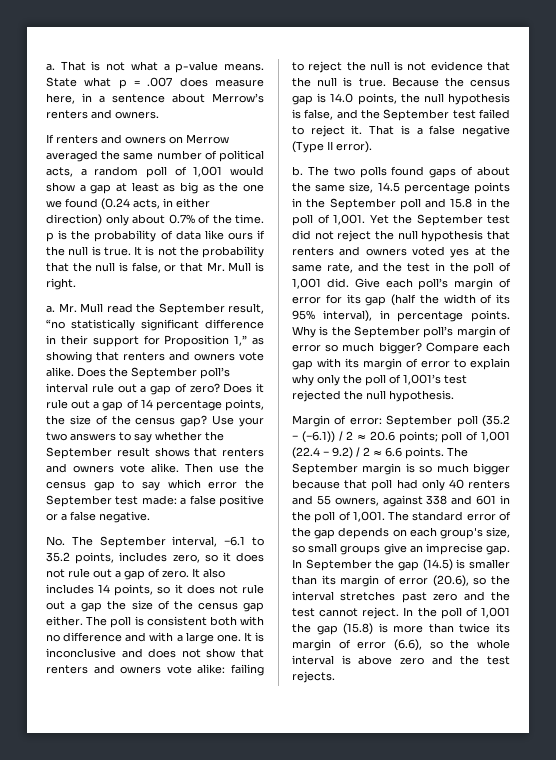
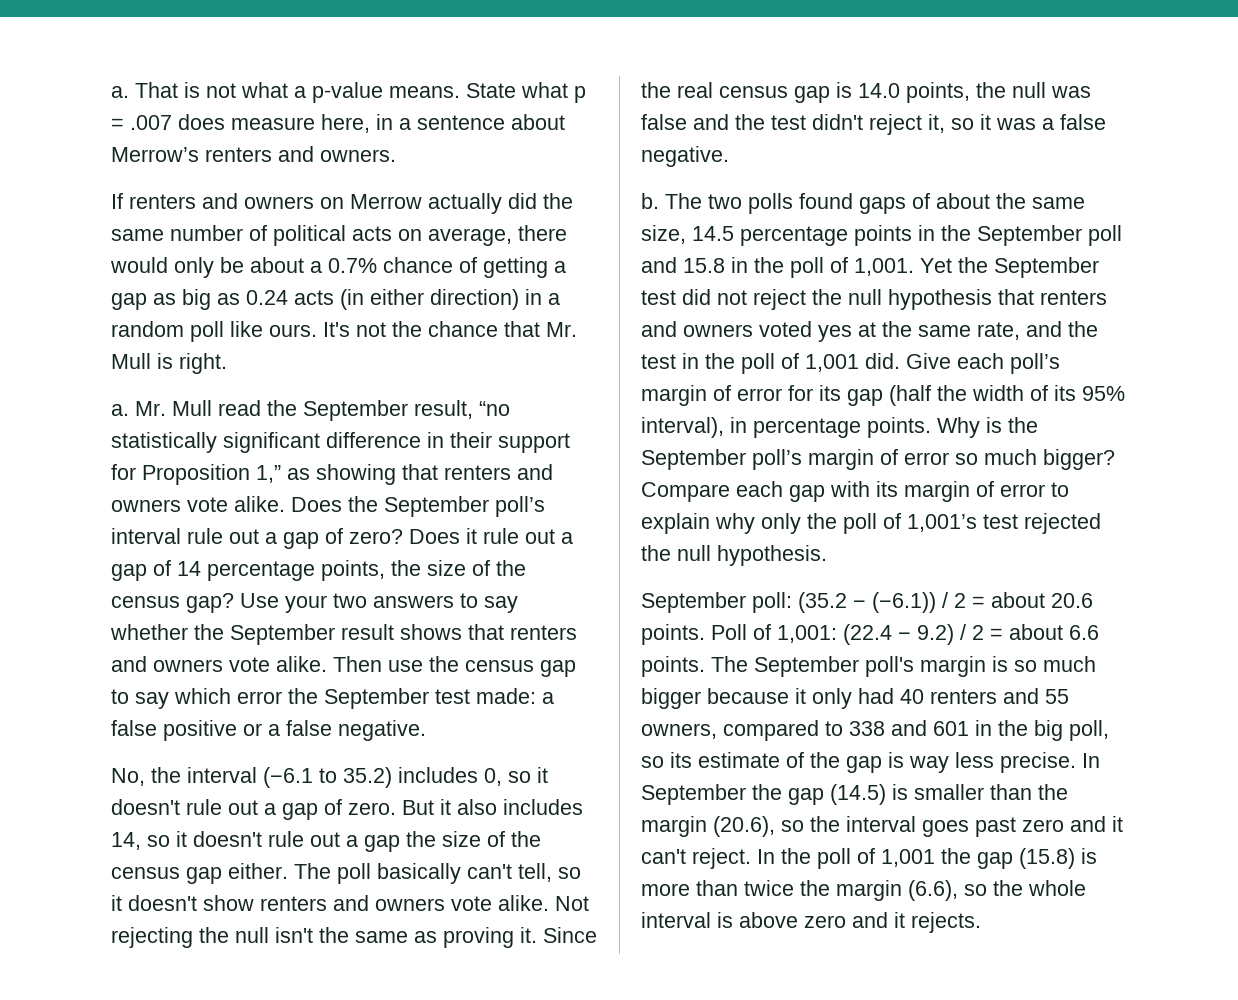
- If renters and owners on Merrow averaged the same number of political acts, a random poll of 1,001 would show a gap at least as big as the one we found (0.24 acts, in either direction) only about 0.7% of the time. p is the probability of data like ours if the null is true. It is not the probability that the null is false, or that Mr. Mull is right.
+ If renters and owners on Merrow actually did the same number of political acts on average, there would only be about a 0.7% chance of getting a gap as big as 0.24 acts (in either direction) in a random poll like ours. It's not the chance that Mr. Mull is right.
- No. The September interval, −6.1 to 35.2 points, includes zero, so it does not rule out a gap of zero.
+ No, the interval (−6.1 to 35.2) includes 0, so it doesn't rule out a gap of zero.
- It also includes 14 points, so it does not rule out a gap the size of the census gap either.
+ But it also includes 14, so it doesn't rule out a gap the size of the census gap either.
- The poll is consistent both with no difference and with a large one. It is inconclusive and does not show that renters and owners vote alike: failing to reject the null is not evidence that the null is true. Because the census gap is 14.0 points, the null hypothesis is false, and the September test failed to reject it. That is a false negative (Type II error).
+ The poll basically can't tell, so it doesn't show renters and owners vote alike. Not rejecting the null isn't the same as proving it. Since the real census gap is 14.0 points, the null was false and the test didn't reject it, so it was a false negative.
- Margin of error: September poll (35.2 − (−6.1)) / 2 ≈ 20.6 points; poll of 1,001 (22.4 − 9.2) / 2 ≈ 6.6 points.
+ September poll: (35.2 − (−6.1)) / 2 = about 20.6 points. Poll of 1,001: (22.4 − 9.2) / 2 = about 6.6 points.
- The September margin is so much bigger because that poll had only 40 renters and 55 owners, against 338 and 601 in the poll of 1,001. The standard error of the gap depends on each group's size, so small groups give an imprecise gap.
+ The September poll's margin is so much bigger because it only had 40 renters and 55 owners, compared to 338 and 601 in the big poll, so its estimate of the gap is way less precise.
- In September the gap (14.5) is smaller than its margin of error (20.6), so the interval stretches past zero and the test cannot reject.
+ In September the gap (14.5) is smaller than the margin (20.6), so the interval goes past zero and it can't reject.
- In the poll of 1,001 the gap (15.8) is more than twice its margin of error (6.6), so the whole interval is above zero and the test rejects.
+ In the poll of 1,001 the gap (15.8) is more than twice the margin (6.6), so the whole interval is above zero and it rejects.

